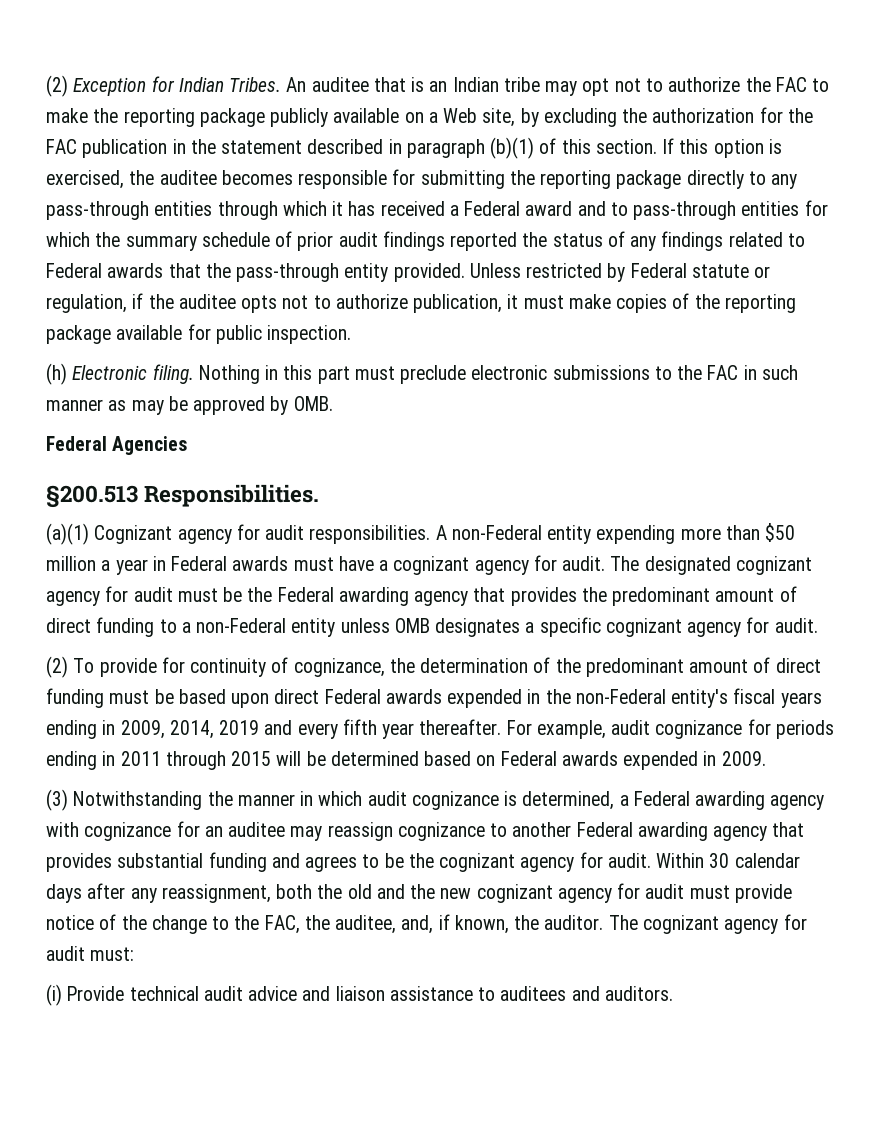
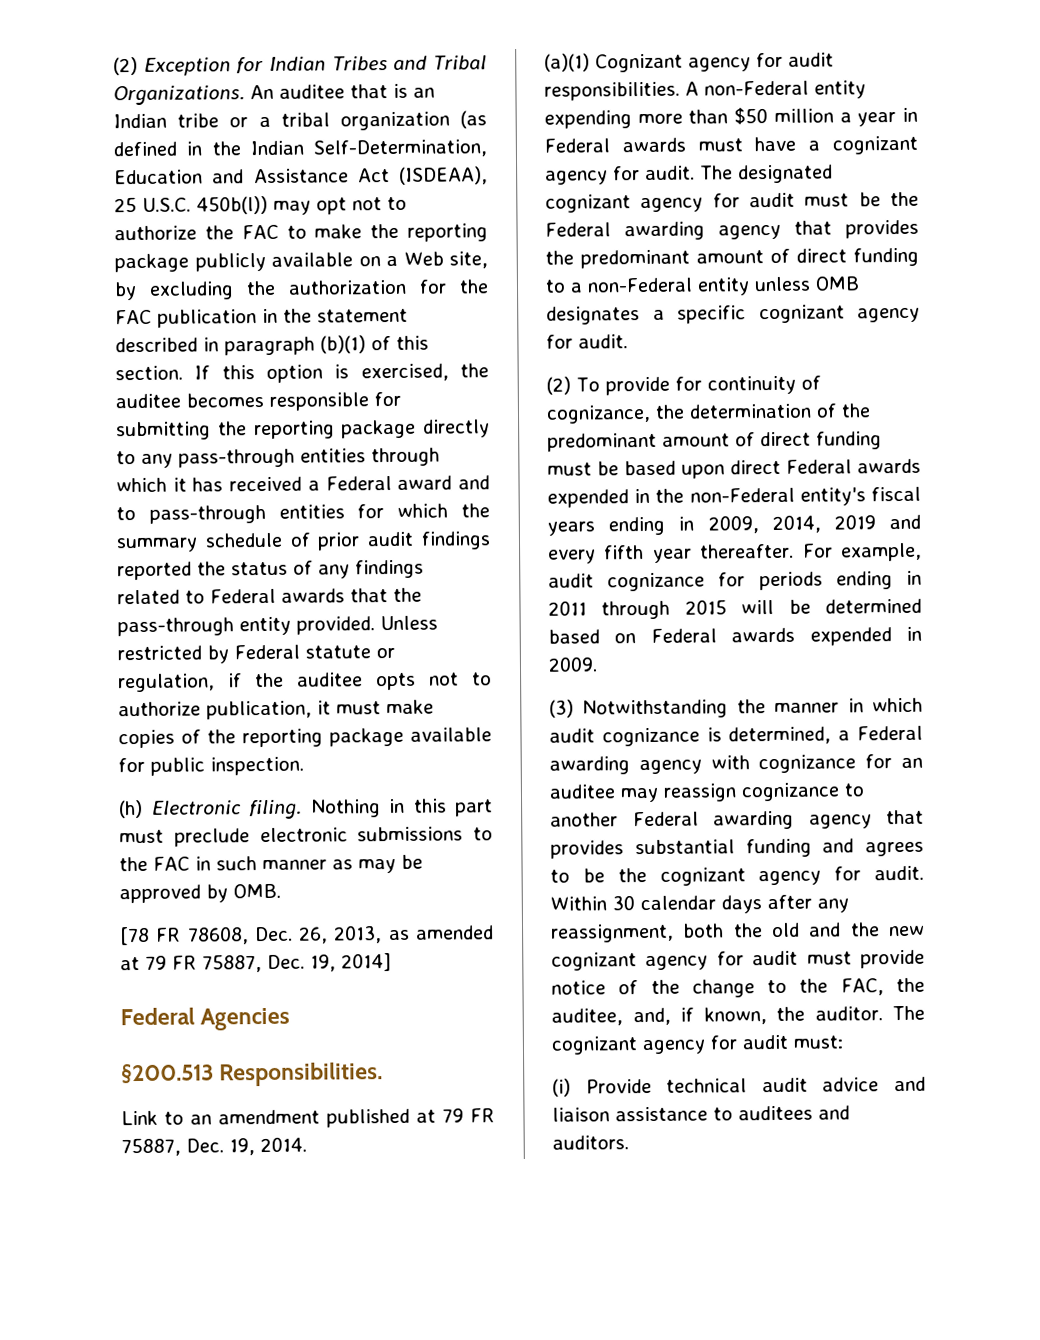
- (2) Exception for Indian Tribes.
+ (2) Exception for Indian Tribes and Tribal Organizations.
- An auditee that is an Indian tribe may opt not to authorize the FAC to make the reporting package publicly available on a Web site, by excluding the authorization for the FAC publication in the statement described in paragraph (b)(1) of this section.
+ An auditee that is an Indian tribe or a tribal organization (as defined in the Indian Self-Determination, Education and Assistance Act (ISDEAA), 25 U.S.C. 450b(l)) may opt not to authorize the FAC to make the reporting package publicly available on a Web site, by excluding the authorization for the FAC publication in the statement described in paragraph (b)(1) of this section.
+ [78 FR 78608, Dec. 26, 2013, as amended at 79 FR 75887, Dec. 19, 2014]
  Federal Agencies
  §200.513 Responsibilities.
+ Link to an amendment published at 79 FR 75887, Dec. 19, 2014.

